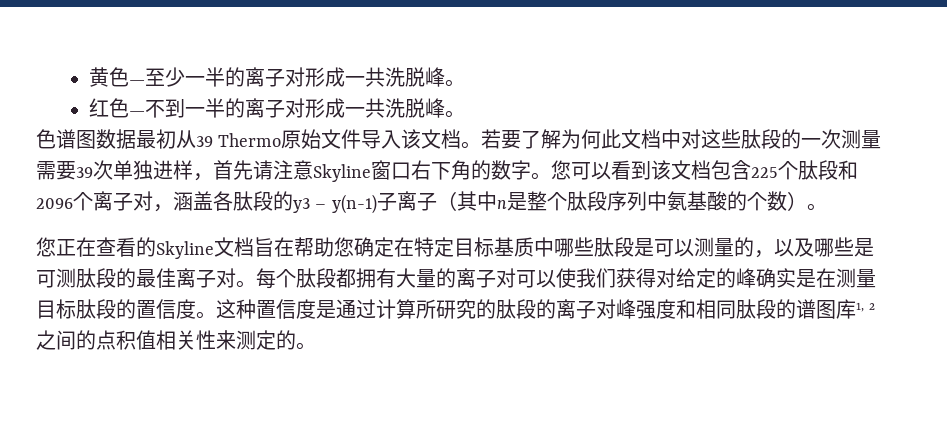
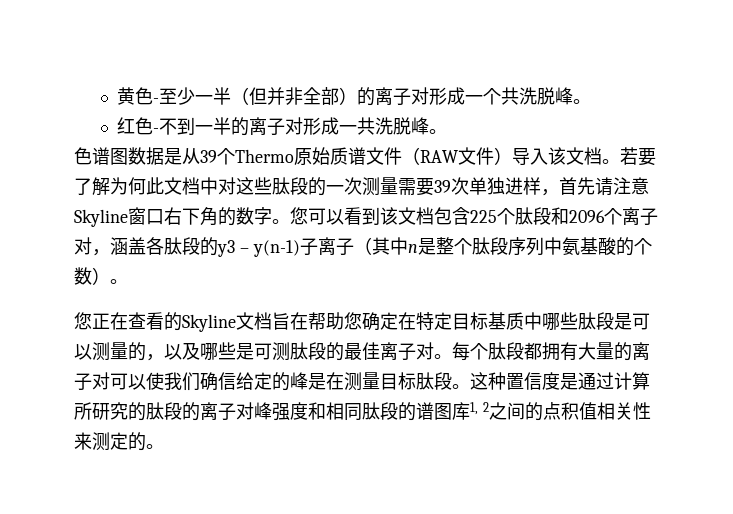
- 黄色—至少一半的离子对形成一共洗脱峰。
+ 黄色-至少一半（但并非全部）的离子对形成一个共洗脱峰。
- 红色—不到一半的离子对形成一共洗脱峰。
+ 红色-不到一半的离子对形成一共洗脱峰。
- 色谱图数据最初从39 Thermo原始文件导入该文档。
+ 色谱图数据是从39个Thermo原始质谱文件（RAW文件）导入该文档。
- 每个肽段都拥有大量的离子对可以使我们获得对给定的峰确实是在测量目标肽段的置信度。
+ 每个肽段都拥有大量的离子对可以使我们确信给定的峰是在测量目标肽段。

